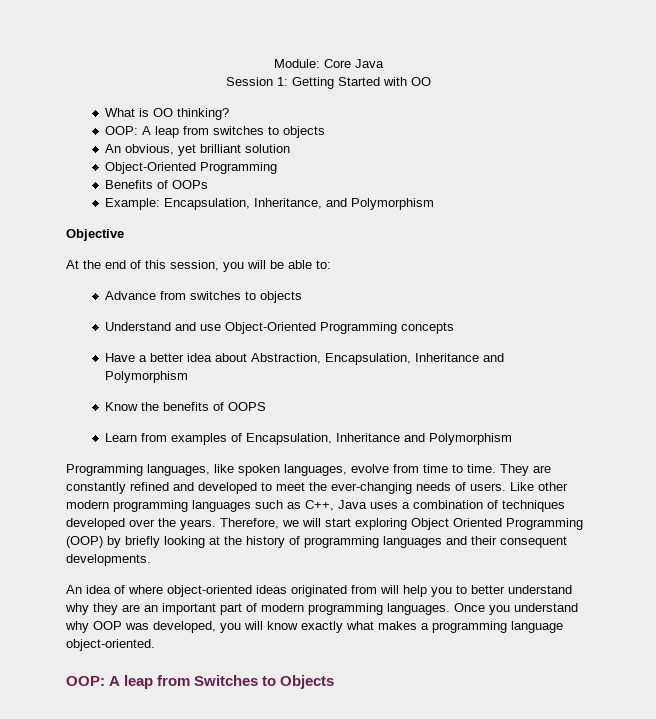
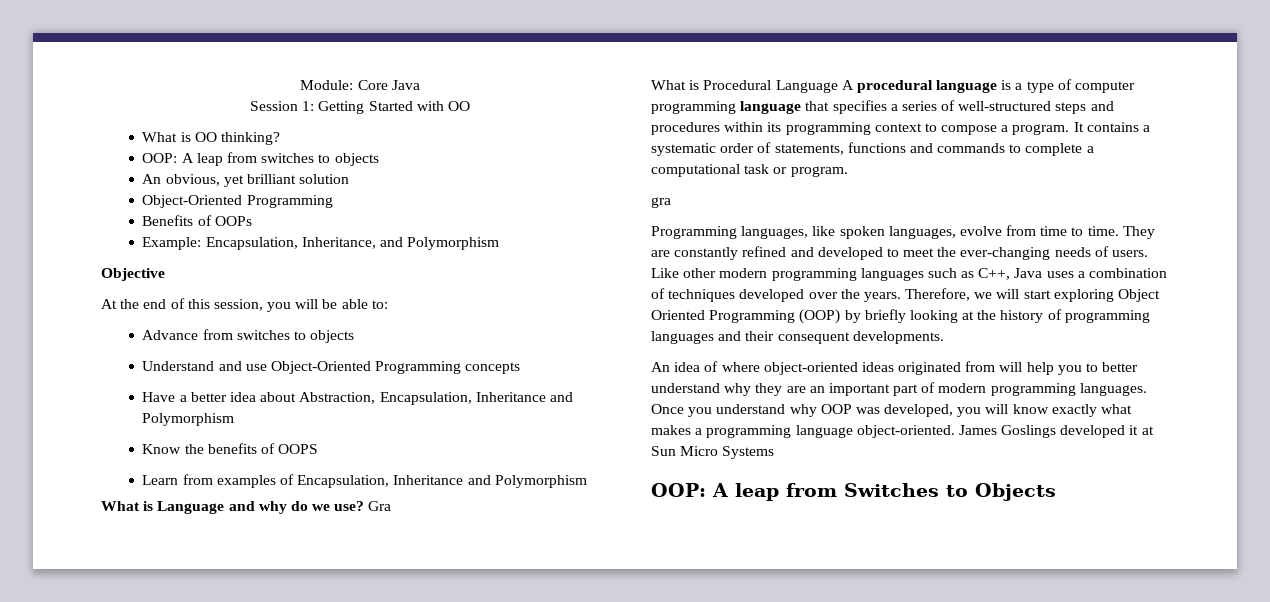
+ What is Language and why do we use? Gra
+ What is Procedural Language A procedural language is a type of computer programming language that specifies a series of well-structured steps and procedures within its programming context to compose a program. It contains a systematic order of statements, functions and commands to complete a computational task or program.
+ gra
+ James Goslings developed it at Sun Micro Systems

